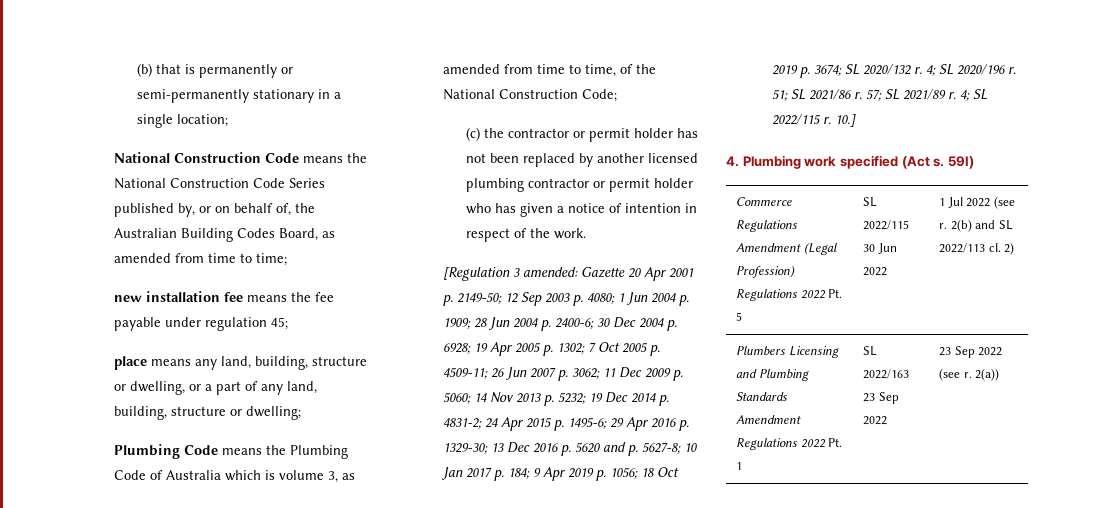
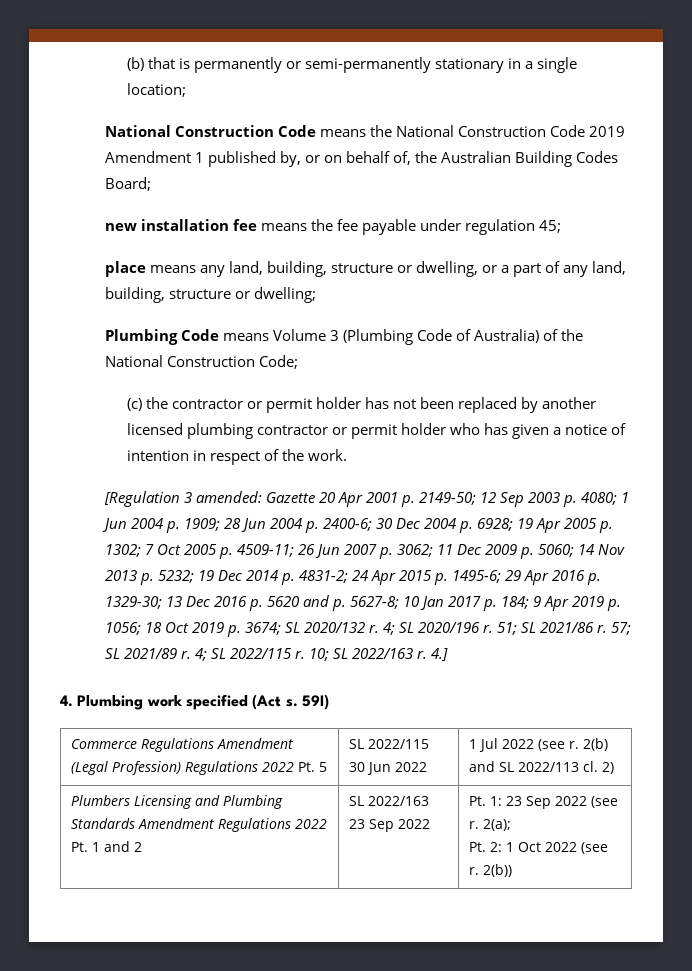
- National Construction Code means the National Construction Code Series published by, or on behalf of, the Australian Building Codes Board, as amended from time to time;
+ National Construction Code means the National Construction Code 2019 Amendment 1 published by, or on behalf of, the Australian Building Codes Board;
- Plumbing Code means the Plumbing Code of Australia which is volume 3, as amended from time to time, of the National Construction Code;
+ Plumbing Code means Volume 3 (Plumbing Code of Australia) of the National Construction Code;
- 10.]
+ 10; SL 2022/163 r. 4.]
- Plumbers Licensing and Plumbing Standards Amendment Regulations 2022 Pt. 1 | SL 2022/163 23 Sep 2022 | 23 Sep 2022 (see r. 2(a))
+ Plumbers Licensing and Plumbing Standards Amendment Regulations 2022 Pt. 1 and 2 | SL 2022/163 23 Sep 2022 | Pt. 1: 23 Sep 2022 (see r. 2(a);
+ Pt. 2: 1 Oct 2022 (see r. 2(b))

